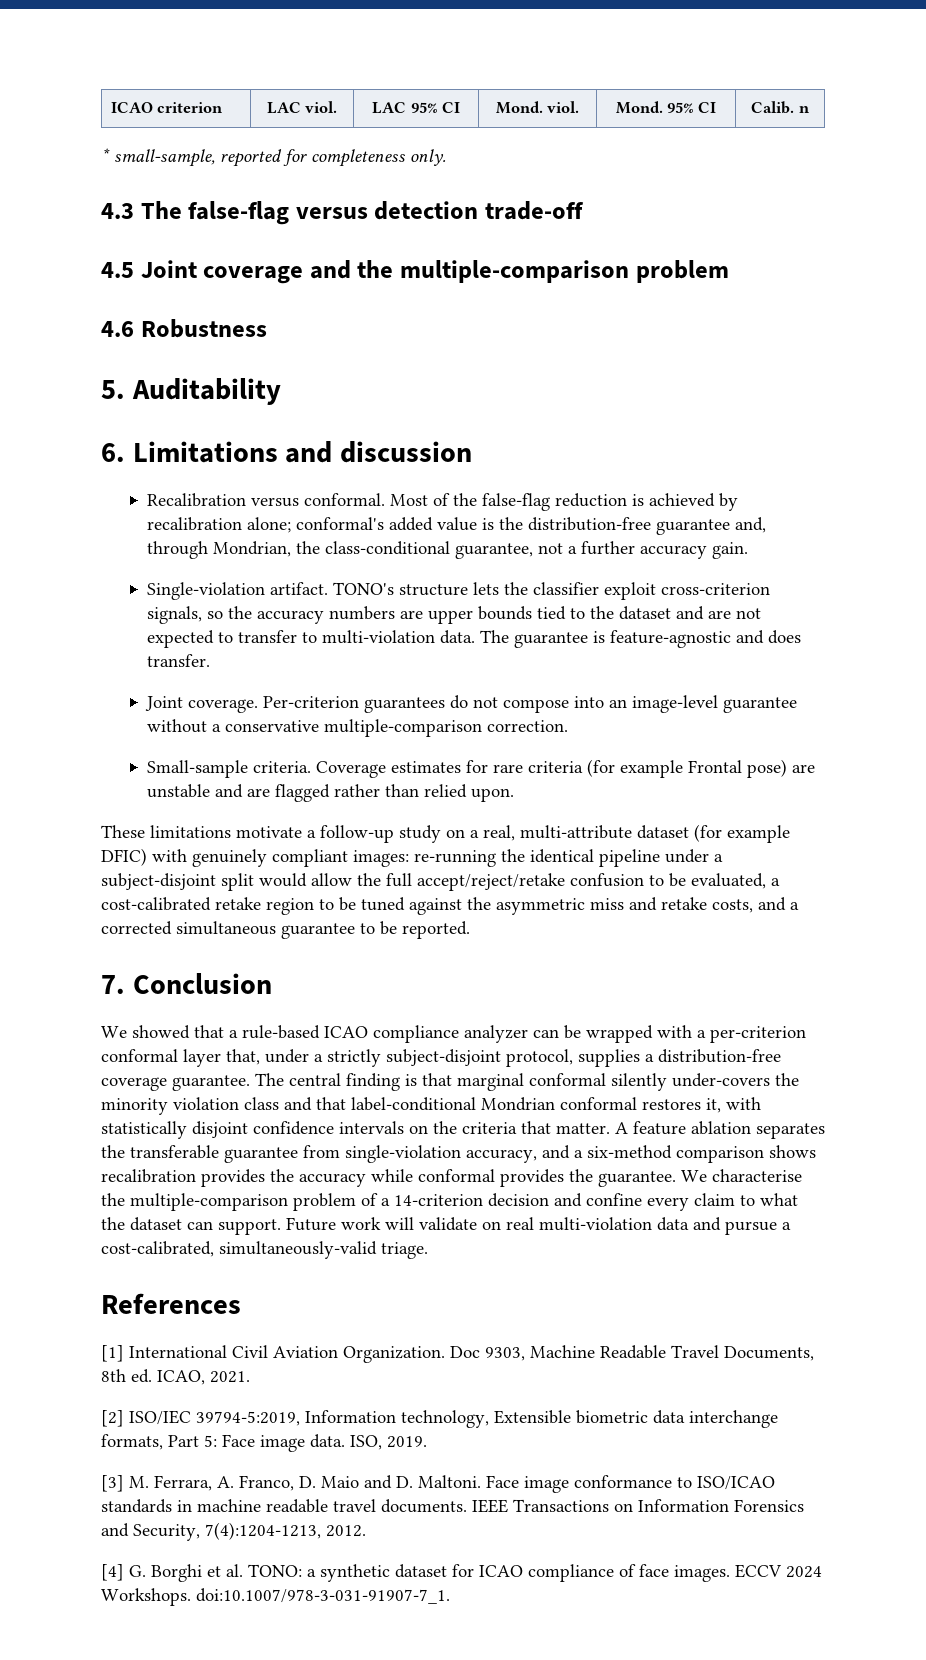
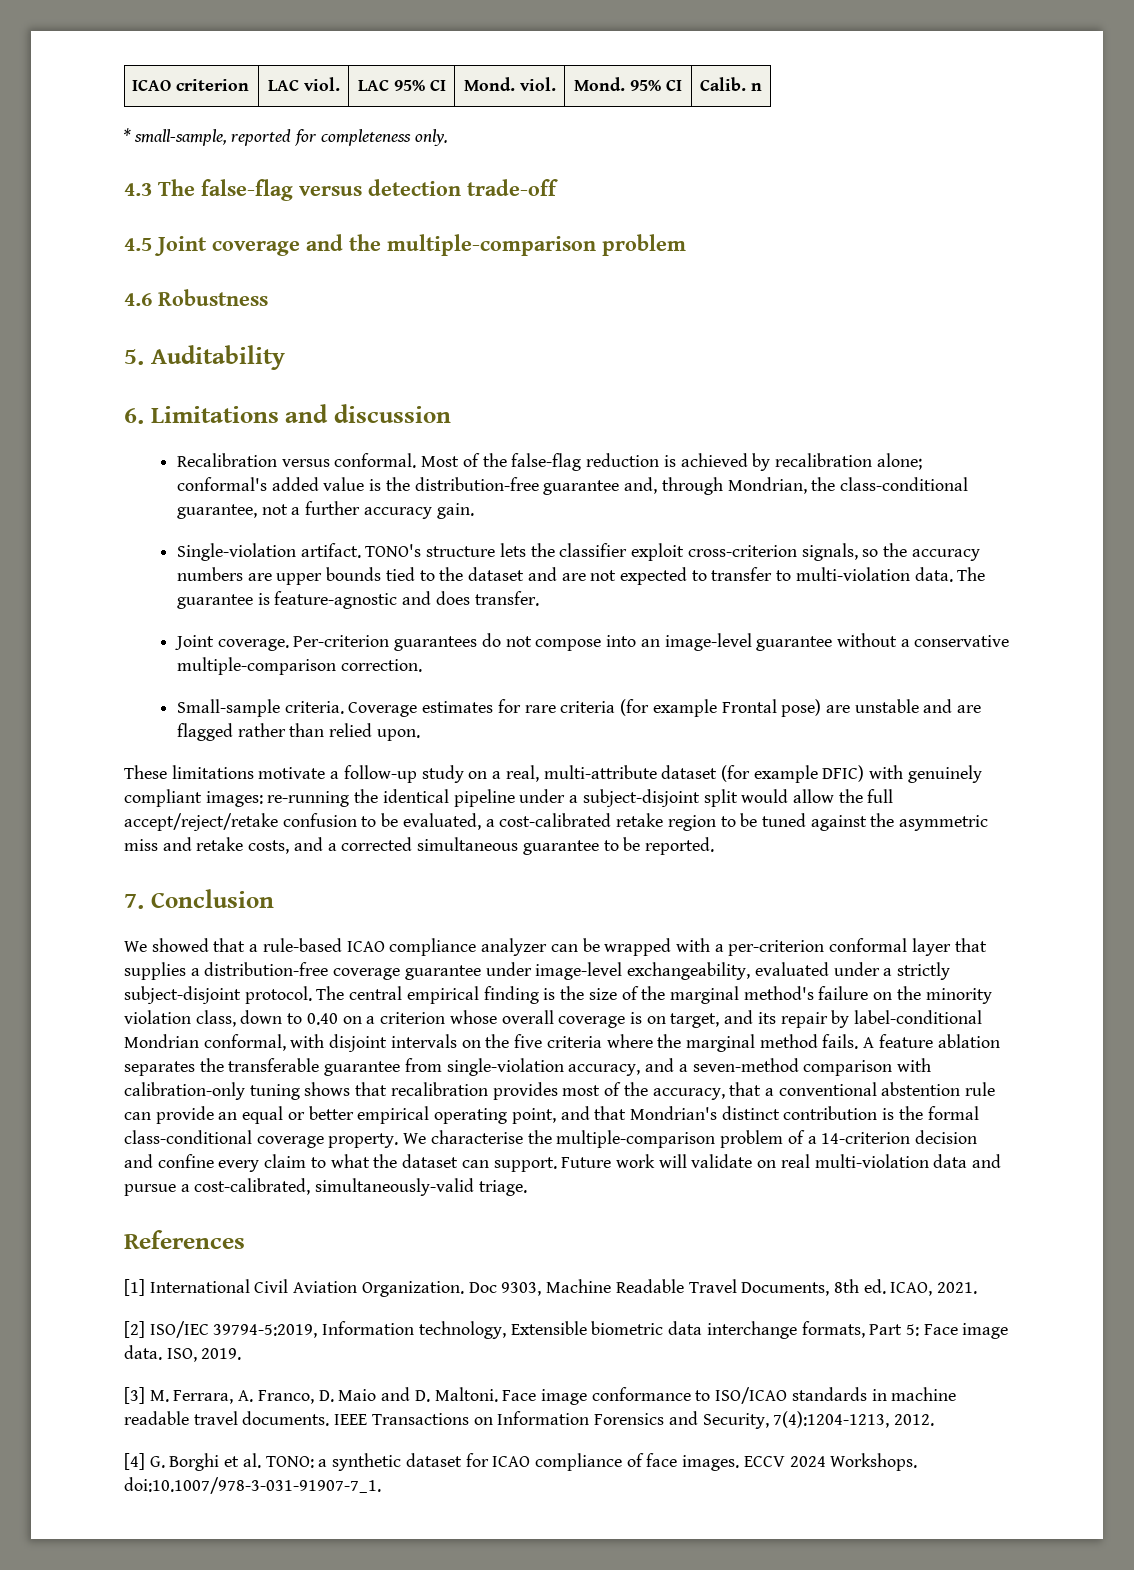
- We showed that a rule-based ICAO compliance analyzer can be wrapped with a per-criterion conformal layer that, under a strictly subject-disjoint protocol, supplies a distribution-free coverage guarantee.
+ We showed that a rule-based ICAO compliance analyzer can be wrapped with a per-criterion conformal layer that supplies a distribution-free coverage guarantee under image-level exchangeability, evaluated under a strictly subject-disjoint protocol.
- The central finding is that marginal conformal silently under-covers the minority violation class and that label-conditional Mondrian conformal restores it, with statistically disjoint confidence intervals on the criteria that matter.
+ The central empirical finding is the size of the marginal method's failure on the minority violation class, down to 0.40 on a criterion whose overall coverage is on target, and its repair by label-conditional Mondrian conformal, with disjoint intervals on the five criteria where the marginal method fails.
- A feature ablation separates the transferable guarantee from single-violation accuracy, and a six-method comparison shows recalibration provides the accuracy while conformal provides the guarantee.
+ A feature ablation separates the transferable guarantee from single-violation accuracy, and a seven-method comparison with calibration-only tuning shows that recalibration provides most of the accuracy, that a conventional abstention rule can provide an equal or better empirical operating point, and that Mondrian's distinct contribution is the formal class-conditional coverage property.

